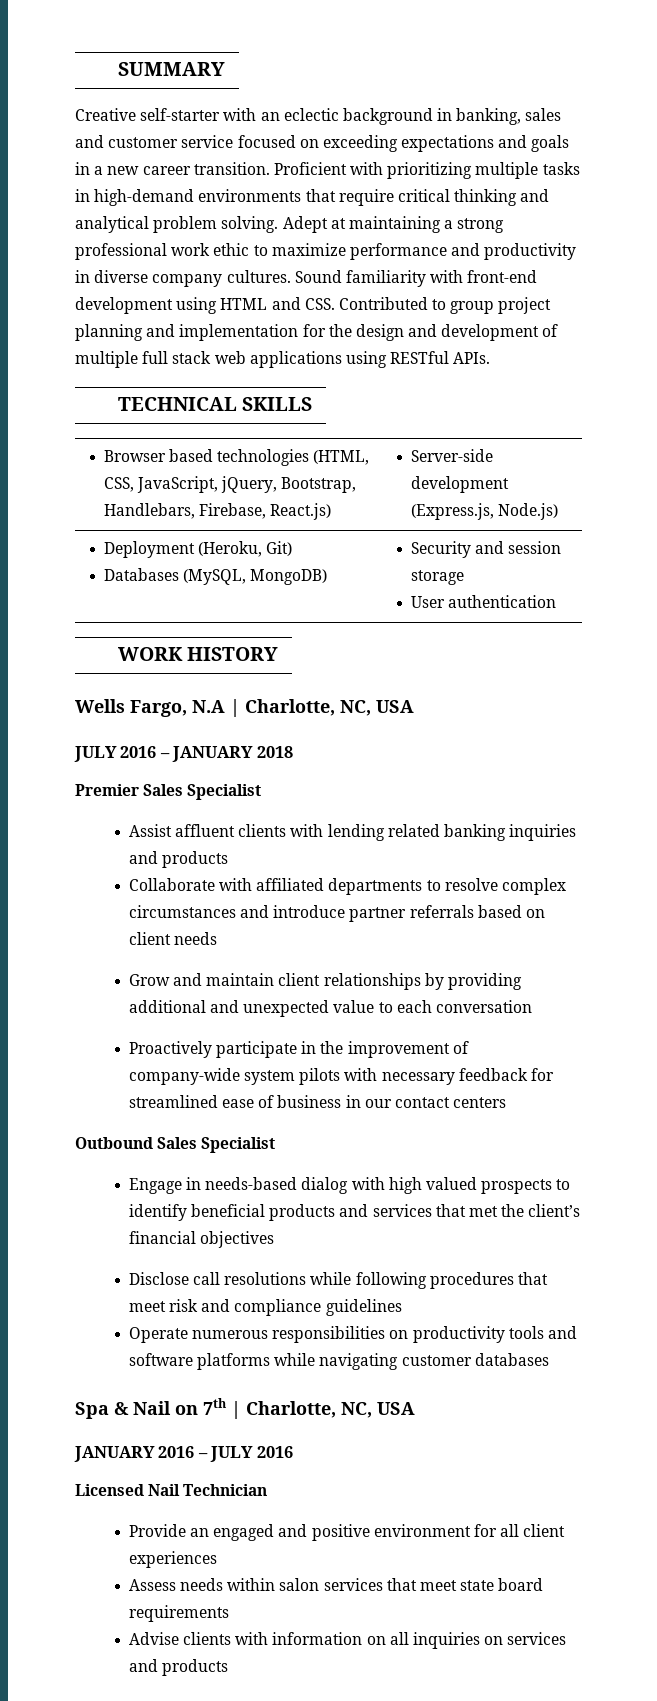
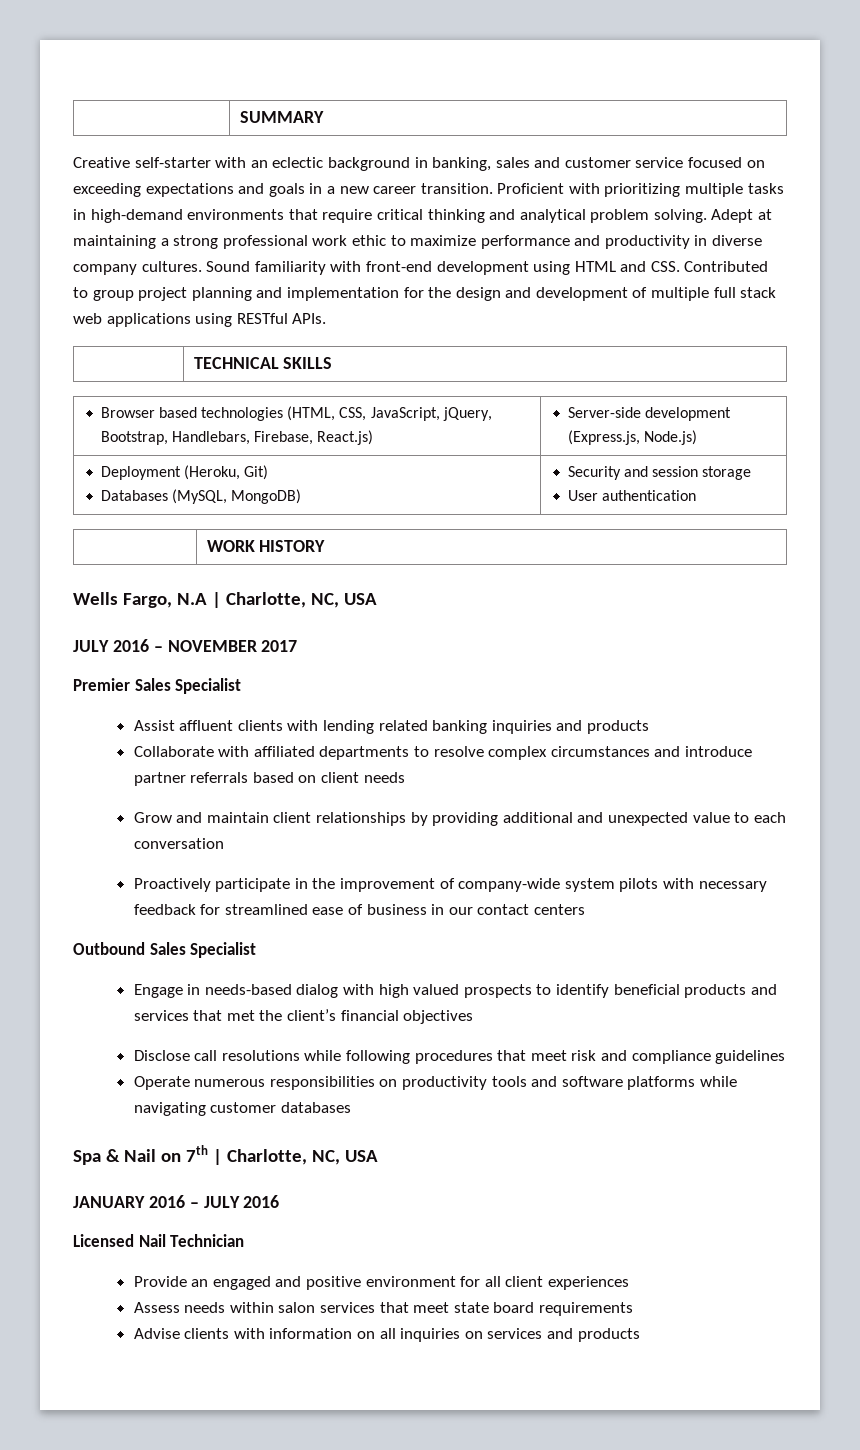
- JULY 2016 – JANUARY 2018
+ JULY 2016 – NOVEMBER 2017

